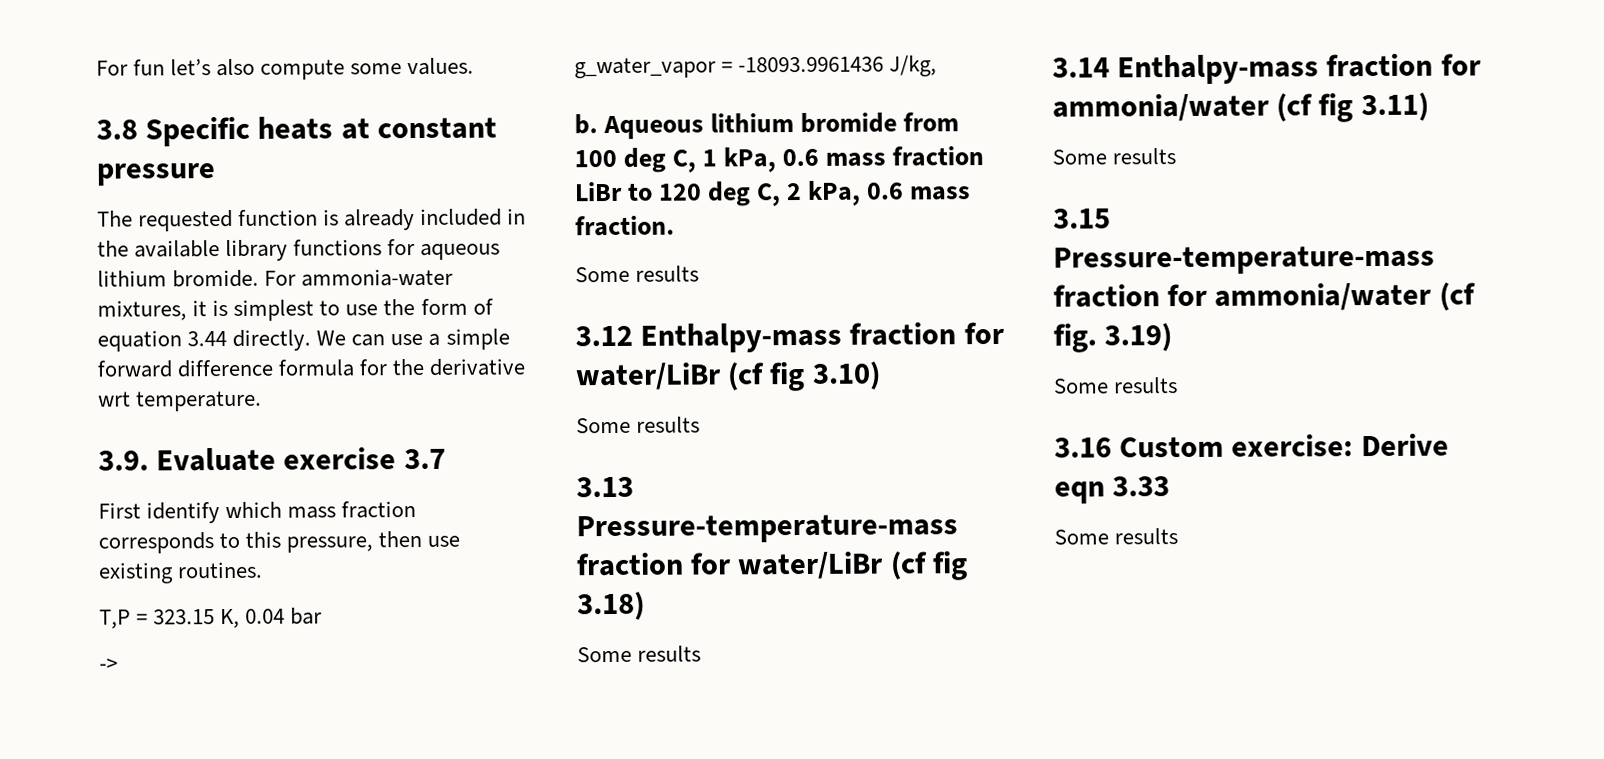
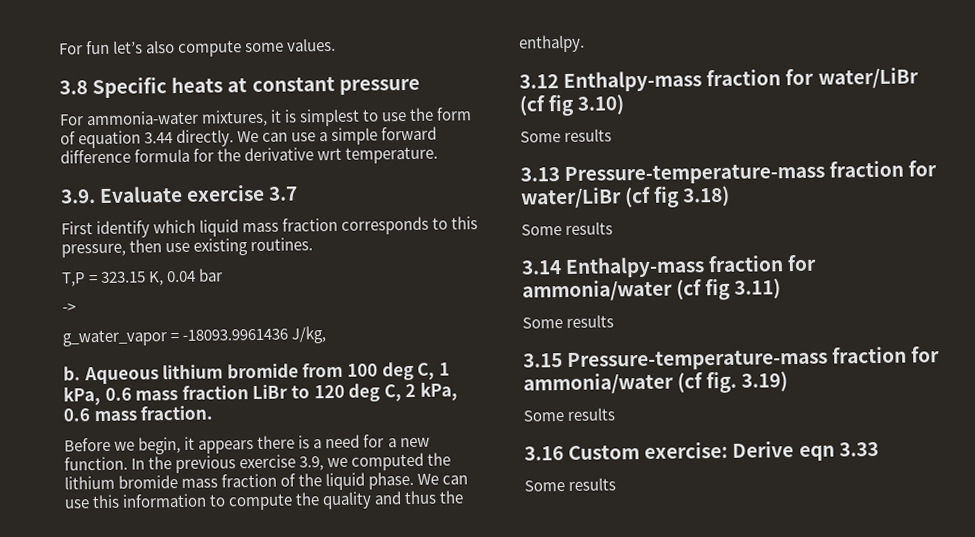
- The requested function is already included in the available library functions for aqueous lithium bromide.
- First identify which mass fraction corresponds to this pressure, then use existing routines.
+ First identify which liquid mass fraction corresponds to this pressure, then use existing routines.
  Aqueous lithium bromide from 100 deg C, 1 kPa, 0.6 mass fraction LiBr to 120 deg C, 2 kPa, 0.6 mass fraction.
- Some results
+ Before we begin, it appears there is a need for a new function. In the previous exercise 3.9, we computed the lithium bromide mass fraction of the liquid phase. We can use this information to compute the quality and thus the enthalpy.

